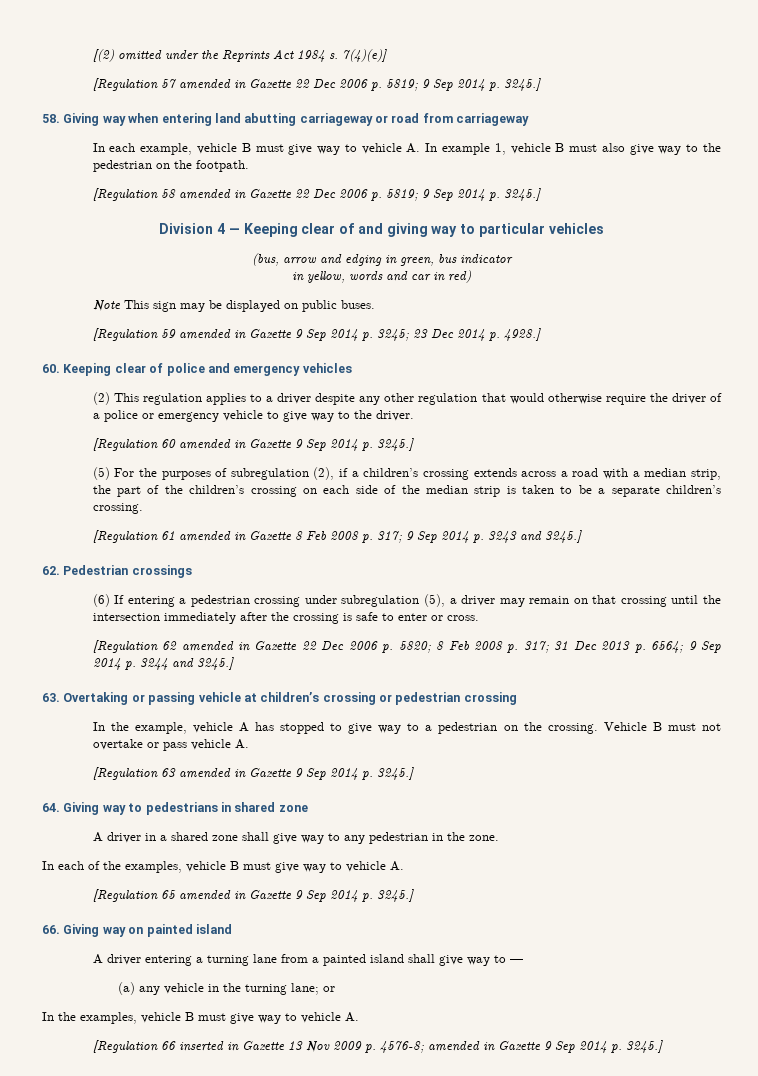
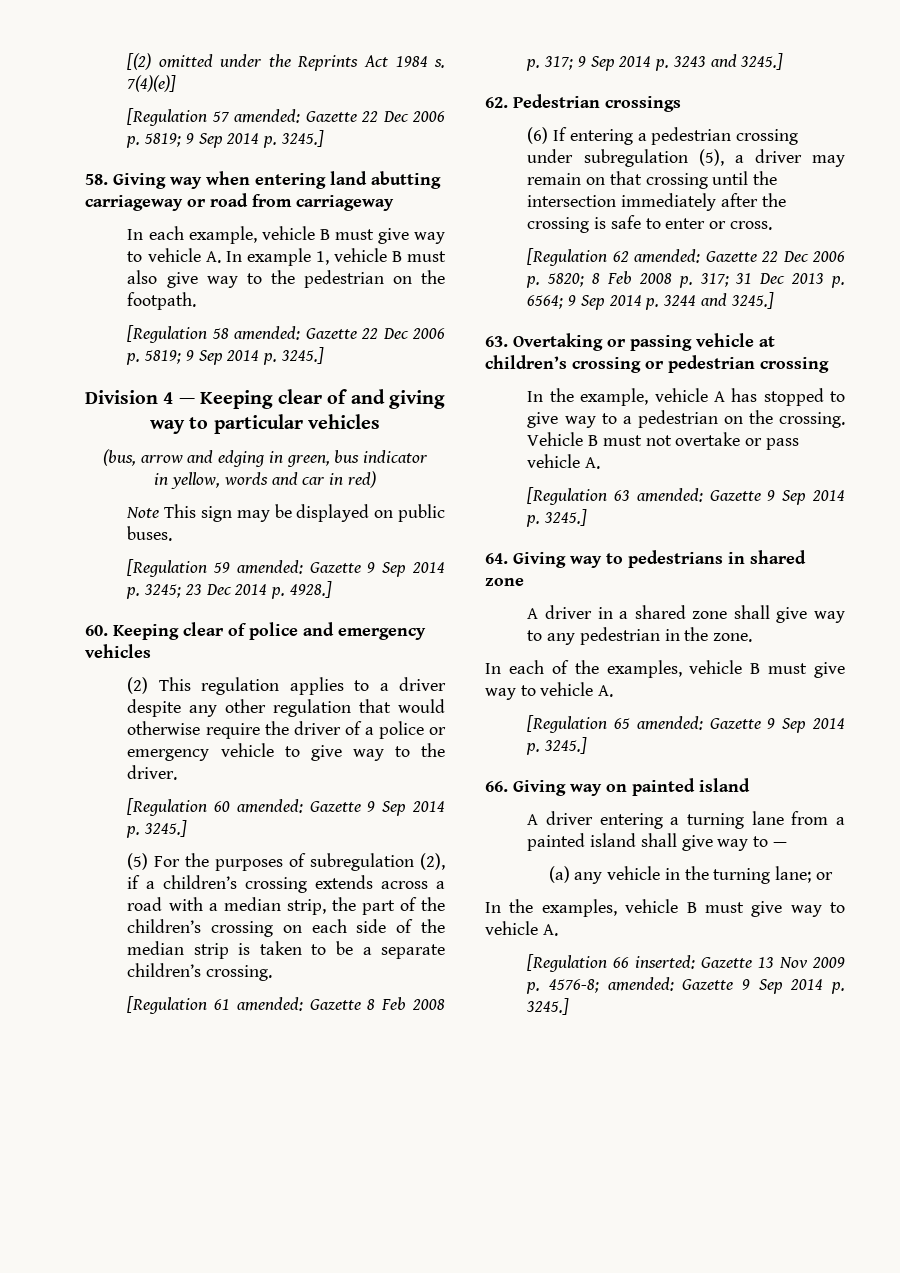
- [Regulation 57 amended in Gazette 22 Dec 2006 p. 5819; 9 Sep 2014 p. 3245.]
+ [Regulation 57 amended: Gazette 22 Dec 2006 p. 5819; 9 Sep 2014 p. 3245.]
- [Regulation 58 amended in Gazette 22 Dec 2006 p. 5819; 9 Sep 2014 p. 3245.]
+ [Regulation 58 amended: Gazette 22 Dec 2006 p. 5819; 9 Sep 2014 p. 3245.]
- [Regulation 59 amended in Gazette 9 Sep 2014 p. 3245; 23 Dec 2014 p. 4928.]
+ [Regulation 59 amended: Gazette 9 Sep 2014 p. 3245; 23 Dec 2014 p. 4928.]
- [Regulation 60 amended in Gazette 9 Sep 2014 p. 3245.]
+ [Regulation 60 amended: Gazette 9 Sep 2014 p. 3245.]
- [Regulation 61 amended in Gazette 8 Feb 2008 p. 317; 9 Sep 2014 p. 3243 and 3245.]
+ [Regulation 61 amended: Gazette 8 Feb 2008 p. 317; 9 Sep 2014 p. 3243 and 3245.]
- [Regulation 62 amended in Gazette 22 Dec 2006 p. 5820; 8 Feb 2008 p. 317; 31 Dec 2013 p. 6564; 9 Sep 2014 p. 3244 and 3245.]
+ [Regulation 62 amended: Gazette 22 Dec 2006 p. 5820; 8 Feb 2008 p. 317; 31 Dec 2013 p. 6564; 9 Sep 2014 p. 3244 and 3245.]
- [Regulation 63 amended in Gazette 9 Sep 2014 p. 3245.]
+ [Regulation 63 amended: Gazette 9 Sep 2014 p. 3245.]
- [Regulation 65 amended in Gazette 9 Sep 2014 p. 3245.]
+ [Regulation 65 amended: Gazette 9 Sep 2014 p. 3245.]
- [Regulation 66 inserted in Gazette 13 Nov 2009 p. 4576-8; amended in Gazette 9 Sep 2014 p. 3245.]
+ [Regulation 66 inserted: Gazette 13 Nov 2009 p. 4576-8; amended: Gazette 9 Sep 2014 p. 3245.]

